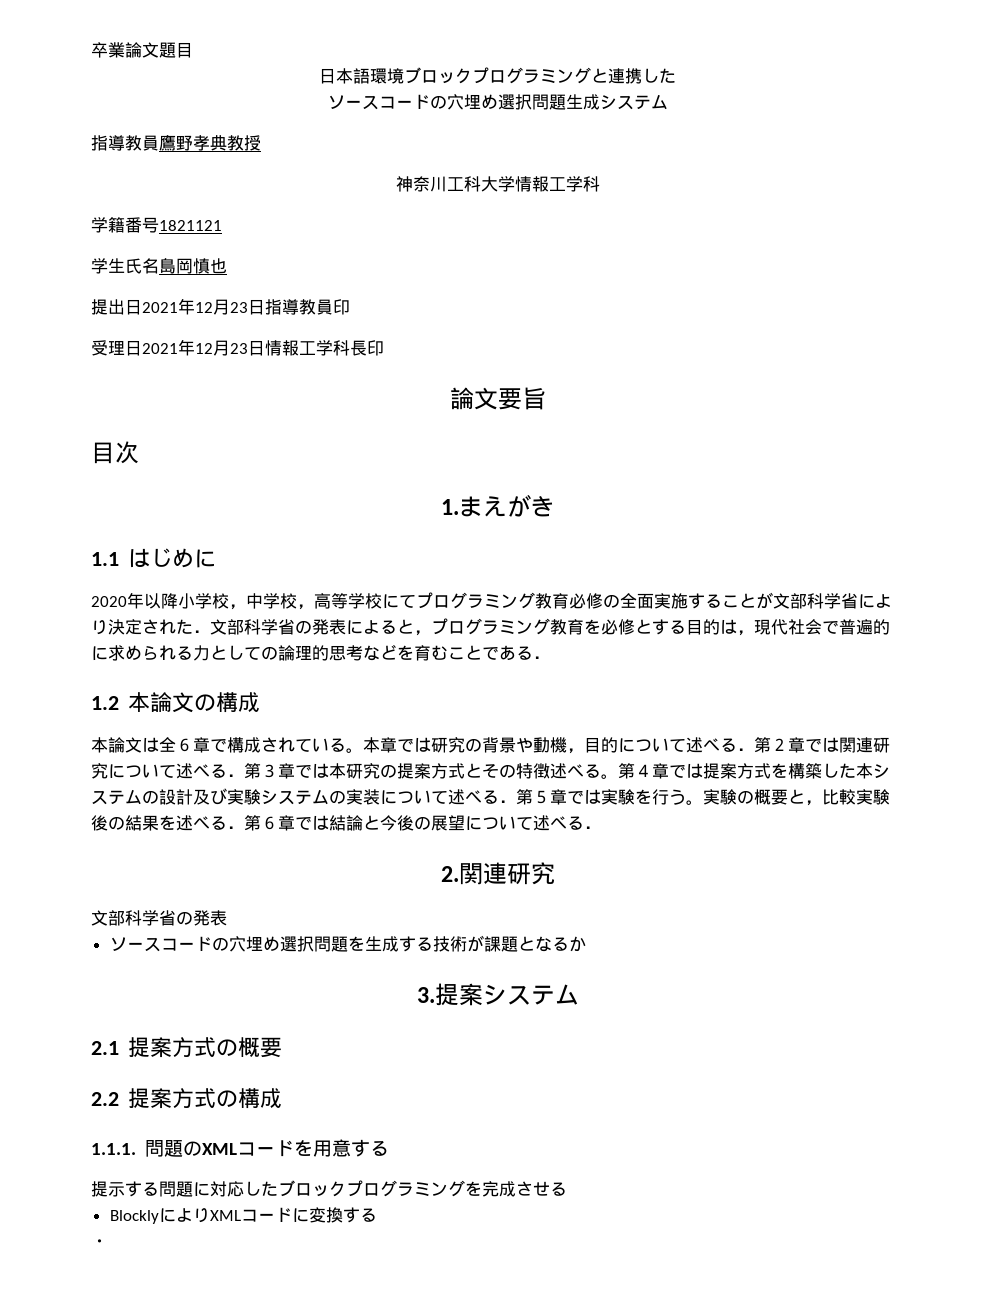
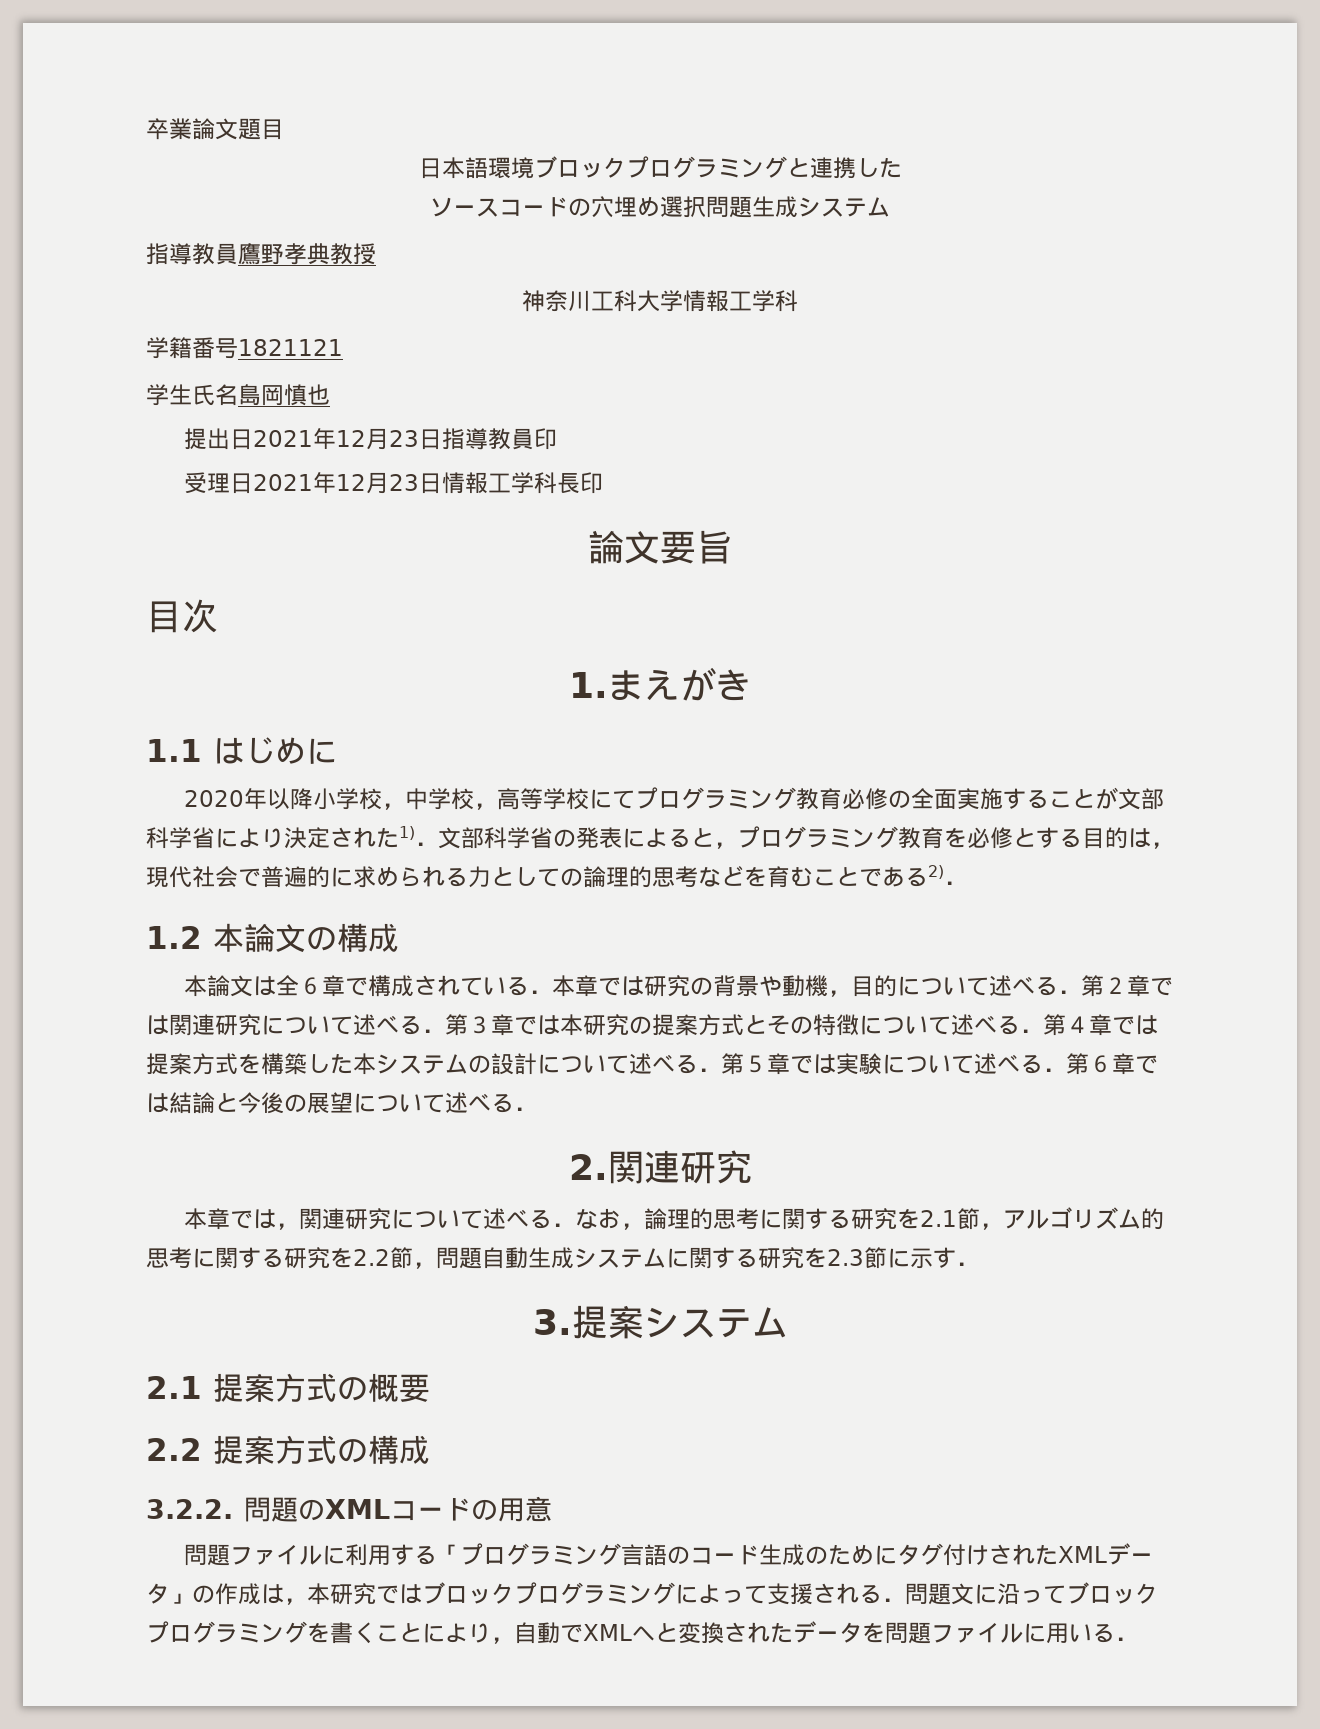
- 2020年以降小学校，中学校，高等学校にてプログラミング教育必修の全面実施することが文部科学省により決定された．文部科学省の発表によると，プログラミング教育を必修とする目的は，現代社会で普遍的に求められる力としての論理的思考などを育むことである．
+ 2020年以降小学校，中学校，高等学校にてプログラミング教育必修の全面実施することが文部科学省により決定された1)．文部科学省の発表によると，プログラミング教育を必修とする目的は，現代社会で普遍的に求められる力としての論理的思考などを育むことである2)．
- 本論文は全６章で構成されている。本章では研究の背景や動機，目的について述べる．第２章では関連研究について述べる．第３章では本研究の提案方式とその特徴述べる。第４章では提案方式を構築した本システムの設計及び実験システムの実装について述べる．第５章では実験を行う。実験の概要と，比較実験後の結果を述べる．第６章では結論と今後の展望について述べる．
+ 本論文は全６章で構成されている．本章では研究の背景や動機，目的について述べる．第２章では関連研究について述べる．第３章では本研究の提案方式とその特徴について述べる．第４章では提案方式を構築した本システムの設計について述べる．第５章では実験について述べる．第６章では結論と今後の展望について述べる．
  2.関連研究
- 文部科学省の発表
- ソースコードの穴埋め選択問題を生成する技術が課題となるか
+ 本章では，関連研究について述べる．なお，論理的思考に関する研究を2.1節，アルゴリズム的思考に関する研究を2.2節，問題自動生成システムに関する研究を2.3節に示す．
- 1.1.1.問題のXMLコードを用意する
- 提示する問題に対応したブロックプログラミングを完成させる
- BlocklyによりXMLコードに変換する
- ・
+ 3.2.2.問題のXMLコードの用意
+ 問題ファイルに利用する「プログラミング言語のコード生成のためにタグ付けされたXMLデータ」の作成は，本研究ではブロックプログラミングによって支援される．問題文に沿ってブロックプログラミングを書くことにより，自動でXMLへと変換されたデータを問題ファイルに用いる．

